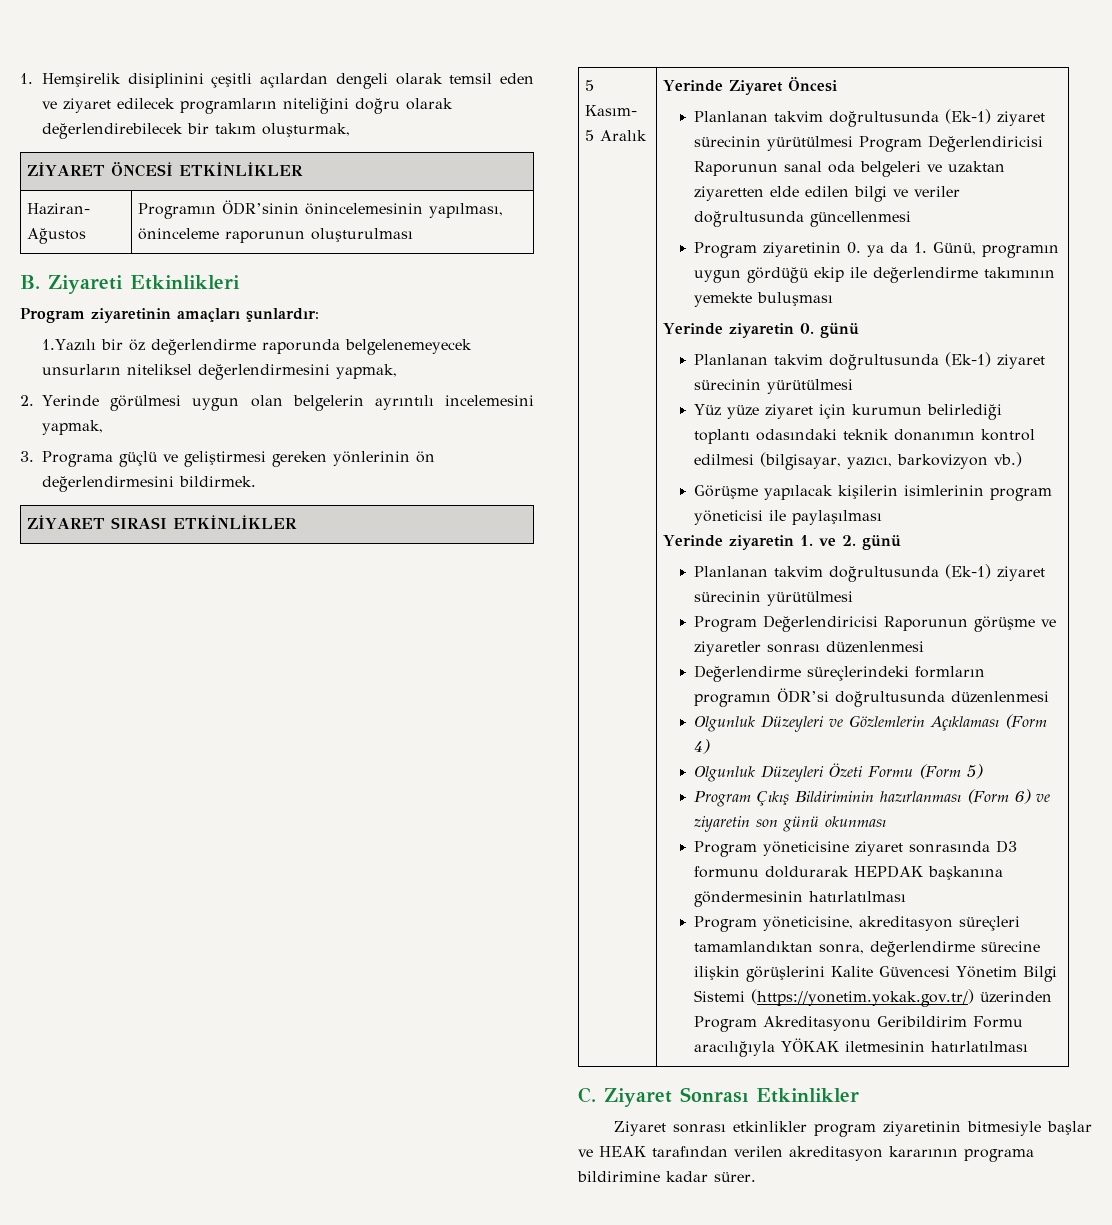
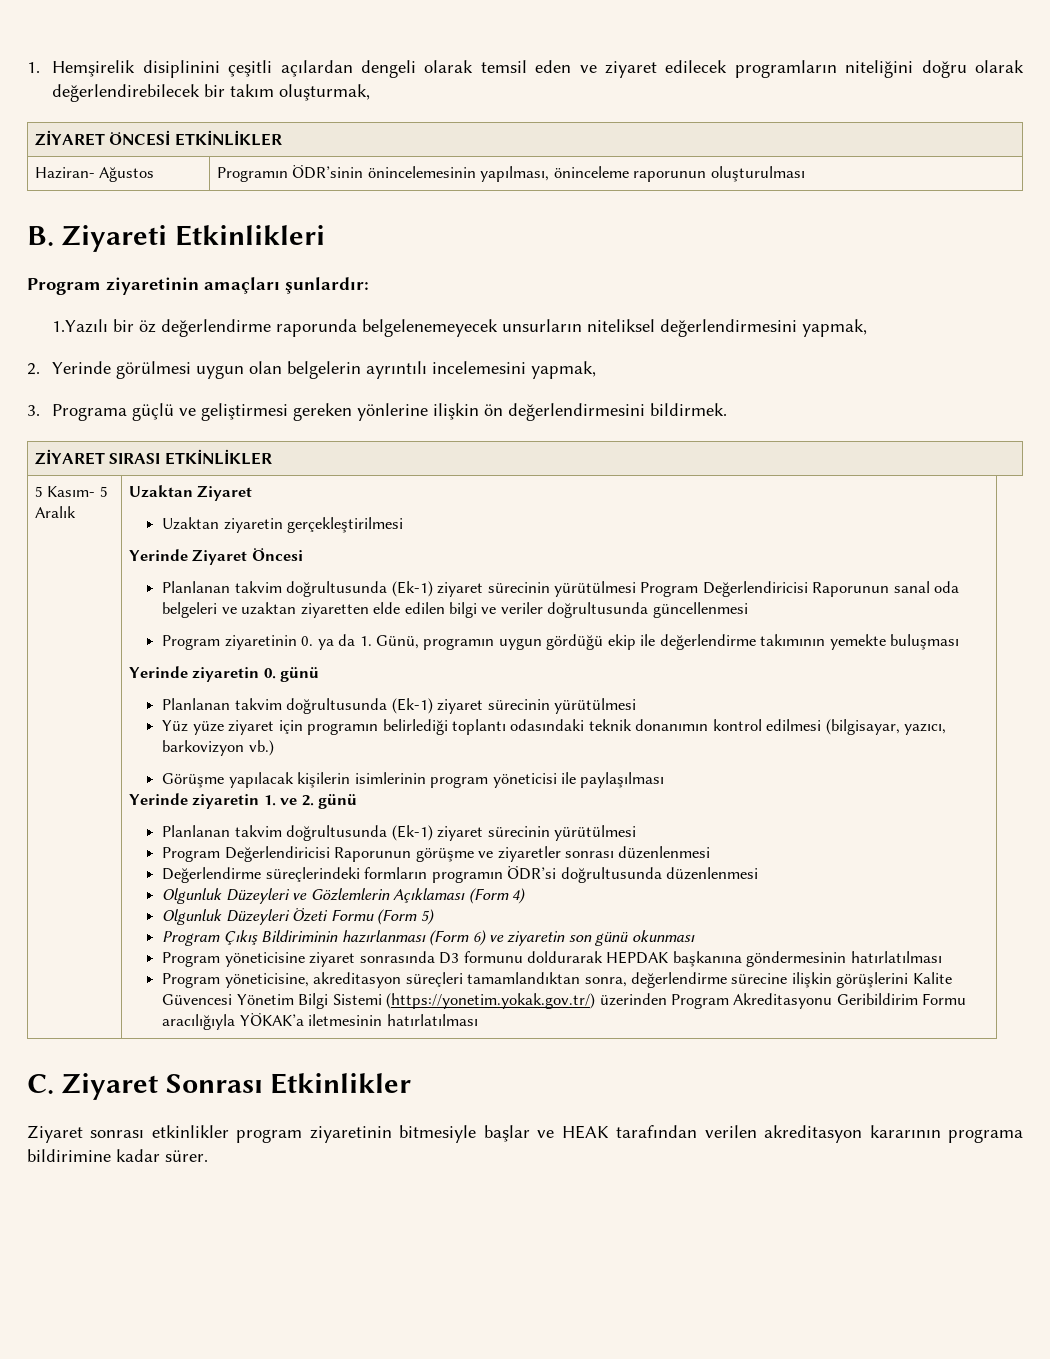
- 3. Programa güçlü ve geliştirmesi gereken yönlerinin ön değerlendirmesini bildirmek.
+ 3. Programa güçlü ve geliştirmesi gereken yönlerine ilişkin ön değerlendirmesini bildirmek.
+ Uzaktan Ziyaret
+ Uzaktan ziyaretin gerçekleştirilmesi
- Yüz yüze ziyaret için kurumun belirlediği toplantı odasındaki teknik donanımın kontrol edilmesi (bilgisayar, yazıcı, barkovizyon vb.)
+ Yüz yüze ziyaret için programın belirlediği toplantı odasındaki teknik donanımın kontrol edilmesi (bilgisayar, yazıcı, barkovizyon vb.)
- Program yöneticisine, akreditasyon süreçleri tamamlandıktan sonra, değerlendirme sürecine ilişkin görüşlerini Kalite Güvencesi Yönetim Bilgi Sistemi (https://yonetim.yokak.gov.tr/) üzerinden Program Akreditasyonu Geribildirim Formu aracılığıyla YÖKAK iletmesinin hatırlatılması
+ Program yöneticisine, akreditasyon süreçleri tamamlandıktan sonra, değerlendirme sürecine ilişkin görüşlerini Kalite Güvencesi Yönetim Bilgi Sistemi (https://yonetim.yokak.gov.tr/) üzerinden Program Akreditasyonu Geribildirim Formu aracılığıyla YÖKAK’a iletmesinin hatırlatılması

